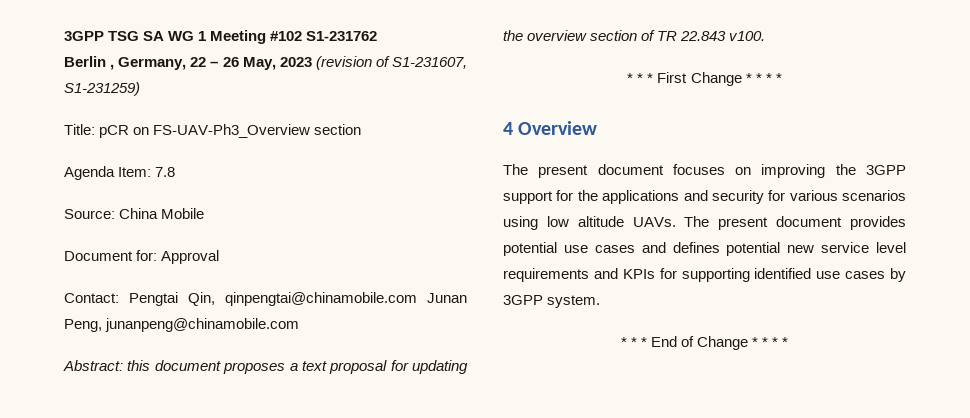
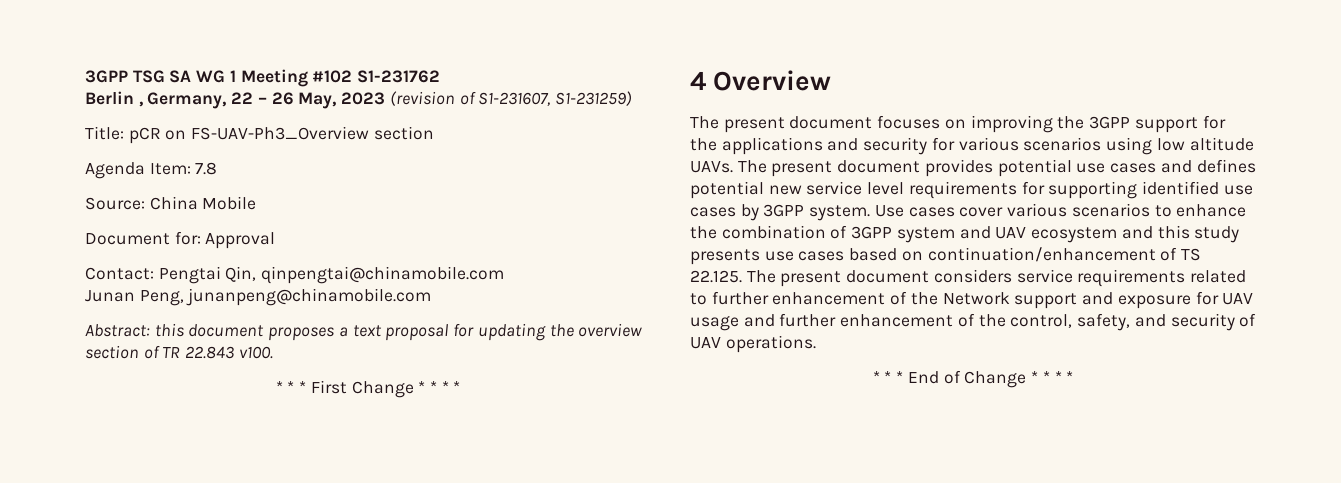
- Contact: Pengtai Qin, qinpengtai@chinamobile.com Junan Peng, junanpeng@chinamobile.com
+ Contact: Pengtai Qin, qinpengtai@chinamobile.com
+ Junan Peng, junanpeng@chinamobile.com
- The present document provides potential use cases and defines potential new service level requirements and KPIs for supporting identified use cases by 3GPP system.
+ The present document provides potential use cases and defines potential new service level requirements for supporting identified use cases by 3GPP system. Use cases cover various scenarios to enhance the combination of 3GPP system and UAV ecosystem and this study presents use cases based on continuation/enhancement of TS 22.125. The present document considers service requirements related to further enhancement of the Network support and exposure for UAV usage and further enhancement of the control, safety, and security of UAV operations.

